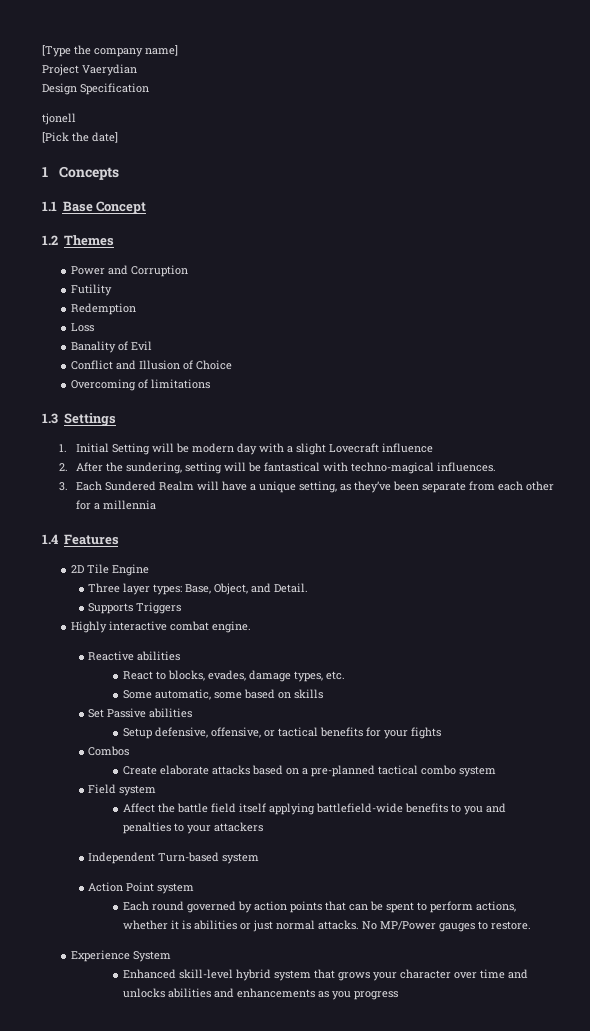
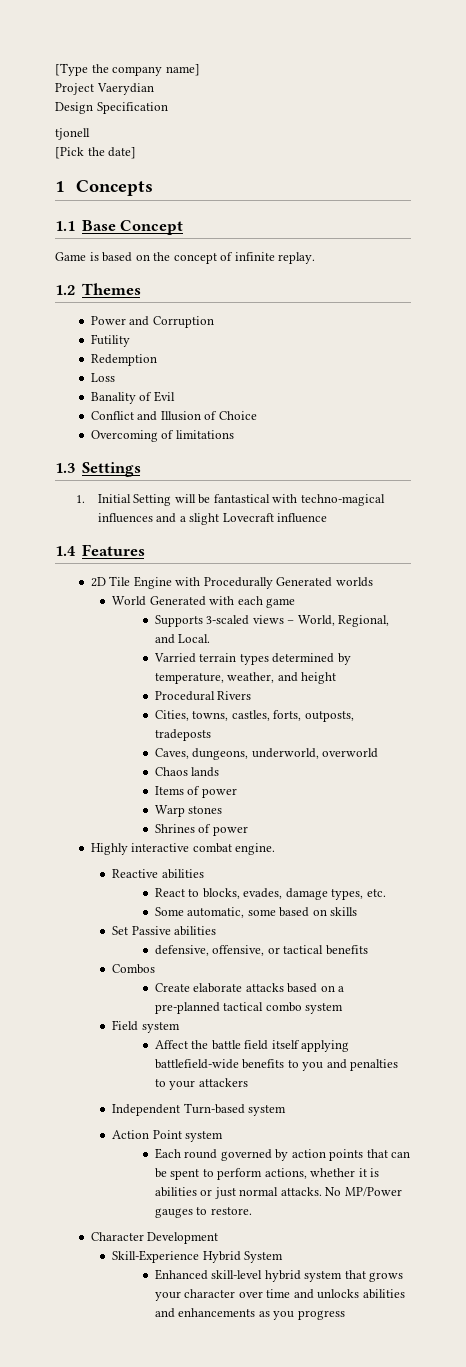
+ Game is based on the concept of infinite replay.
- 1. Initial Setting will be modern day with a slight Lovecraft influence
+ 1. Initial Setting will be fantastical with techno-magical influences and a slight Lovecraft influence
- 2. After the sundering, setting will be fantastical with techno-magical influences.
- 3. Each Sundered Realm will have a unique setting, as they’ve been separate from each other for a millennia
- 2D Tile Engine
- Three layer types: Base, Object, and Detail.
- Supports Triggers
+ 2D Tile Engine with Procedurally Generated worlds
+ World Generated with each game
+ Supports 3-scaled views – World, Regional, and Local.
+ Varried terrain types determined by temperature, weather, and height
+ Procedural Rivers
+ Cities, towns, castles, forts, outposts, tradeposts
+ Caves, dungeons, underworld, overworld
+ Chaos lands
+ Items of power
+ Warp stones
+ Shrines of power
- Setup defensive, offensive, or tactical benefits for your fights
+ defensive, offensive, or tactical benefits
- Experience System
+ Character Development
+ Skill-Experience Hybrid System

